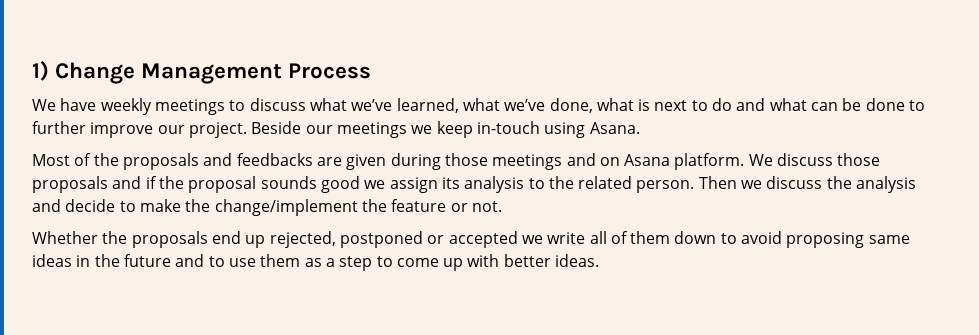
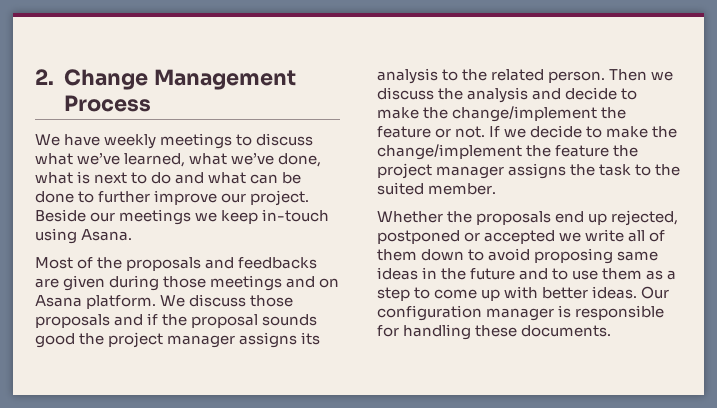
- 1) Change Management Process
+ 2. Change Management Process
- We discuss those proposals and if the proposal sounds good we assign its analysis to the related person.
+ We discuss those proposals and if the proposal sounds good the project manager assigns its analysis to the related person.
+ If we decide to make the change/implement the feature the project manager assigns the task to the suited member.
+ Our configuration manager is responsible for handling these documents.

